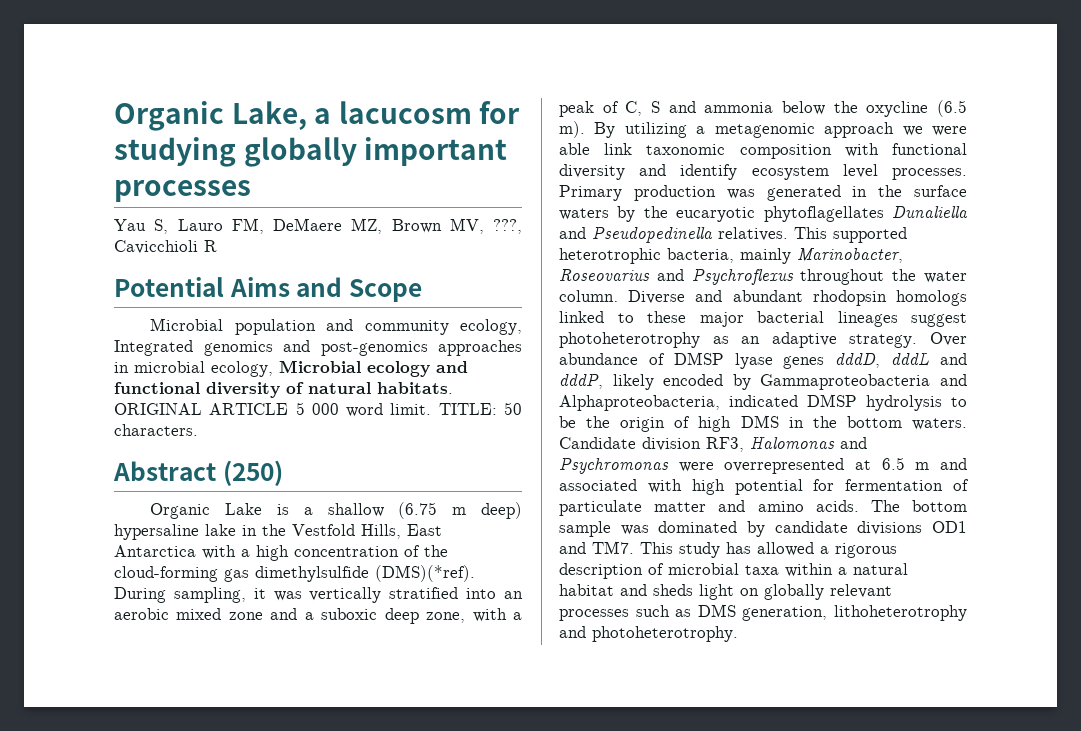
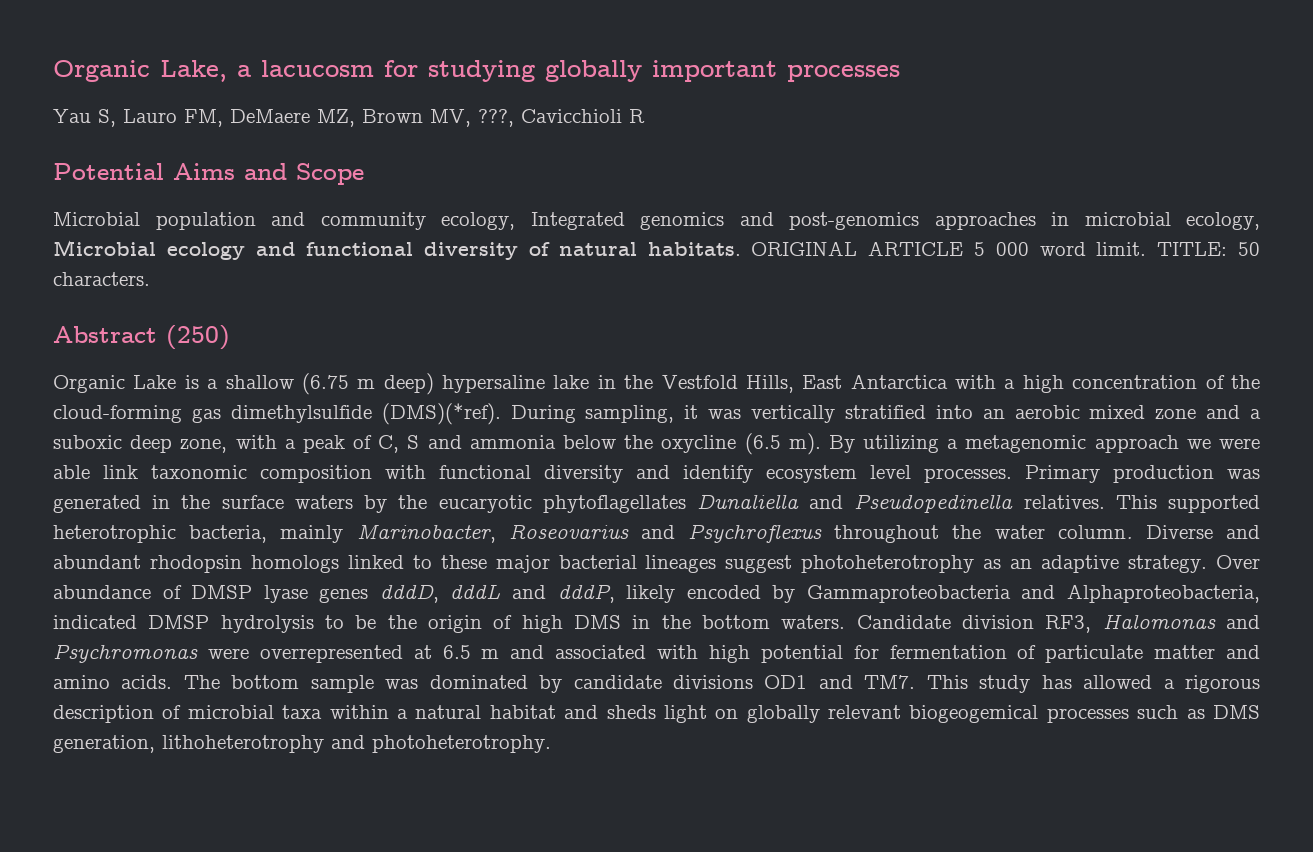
- The bottom sample was dominated by candidate divisions OD1 and TM7. This study has allowed a rigorous description of microbial taxa within a natural habitat and sheds light on globally relevant processes such as DMS generation, lithoheterotrophy and photoheterotrophy.
+ The bottom sample was dominated by candidate divisions OD1 and TM7. This study has allowed a rigorous description of microbial taxa within a natural habitat and sheds light on globally relevant biogeogemical processes such as DMS generation, lithoheterotrophy and photoheterotrophy.

